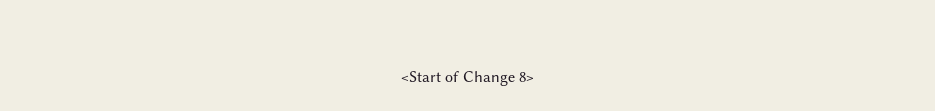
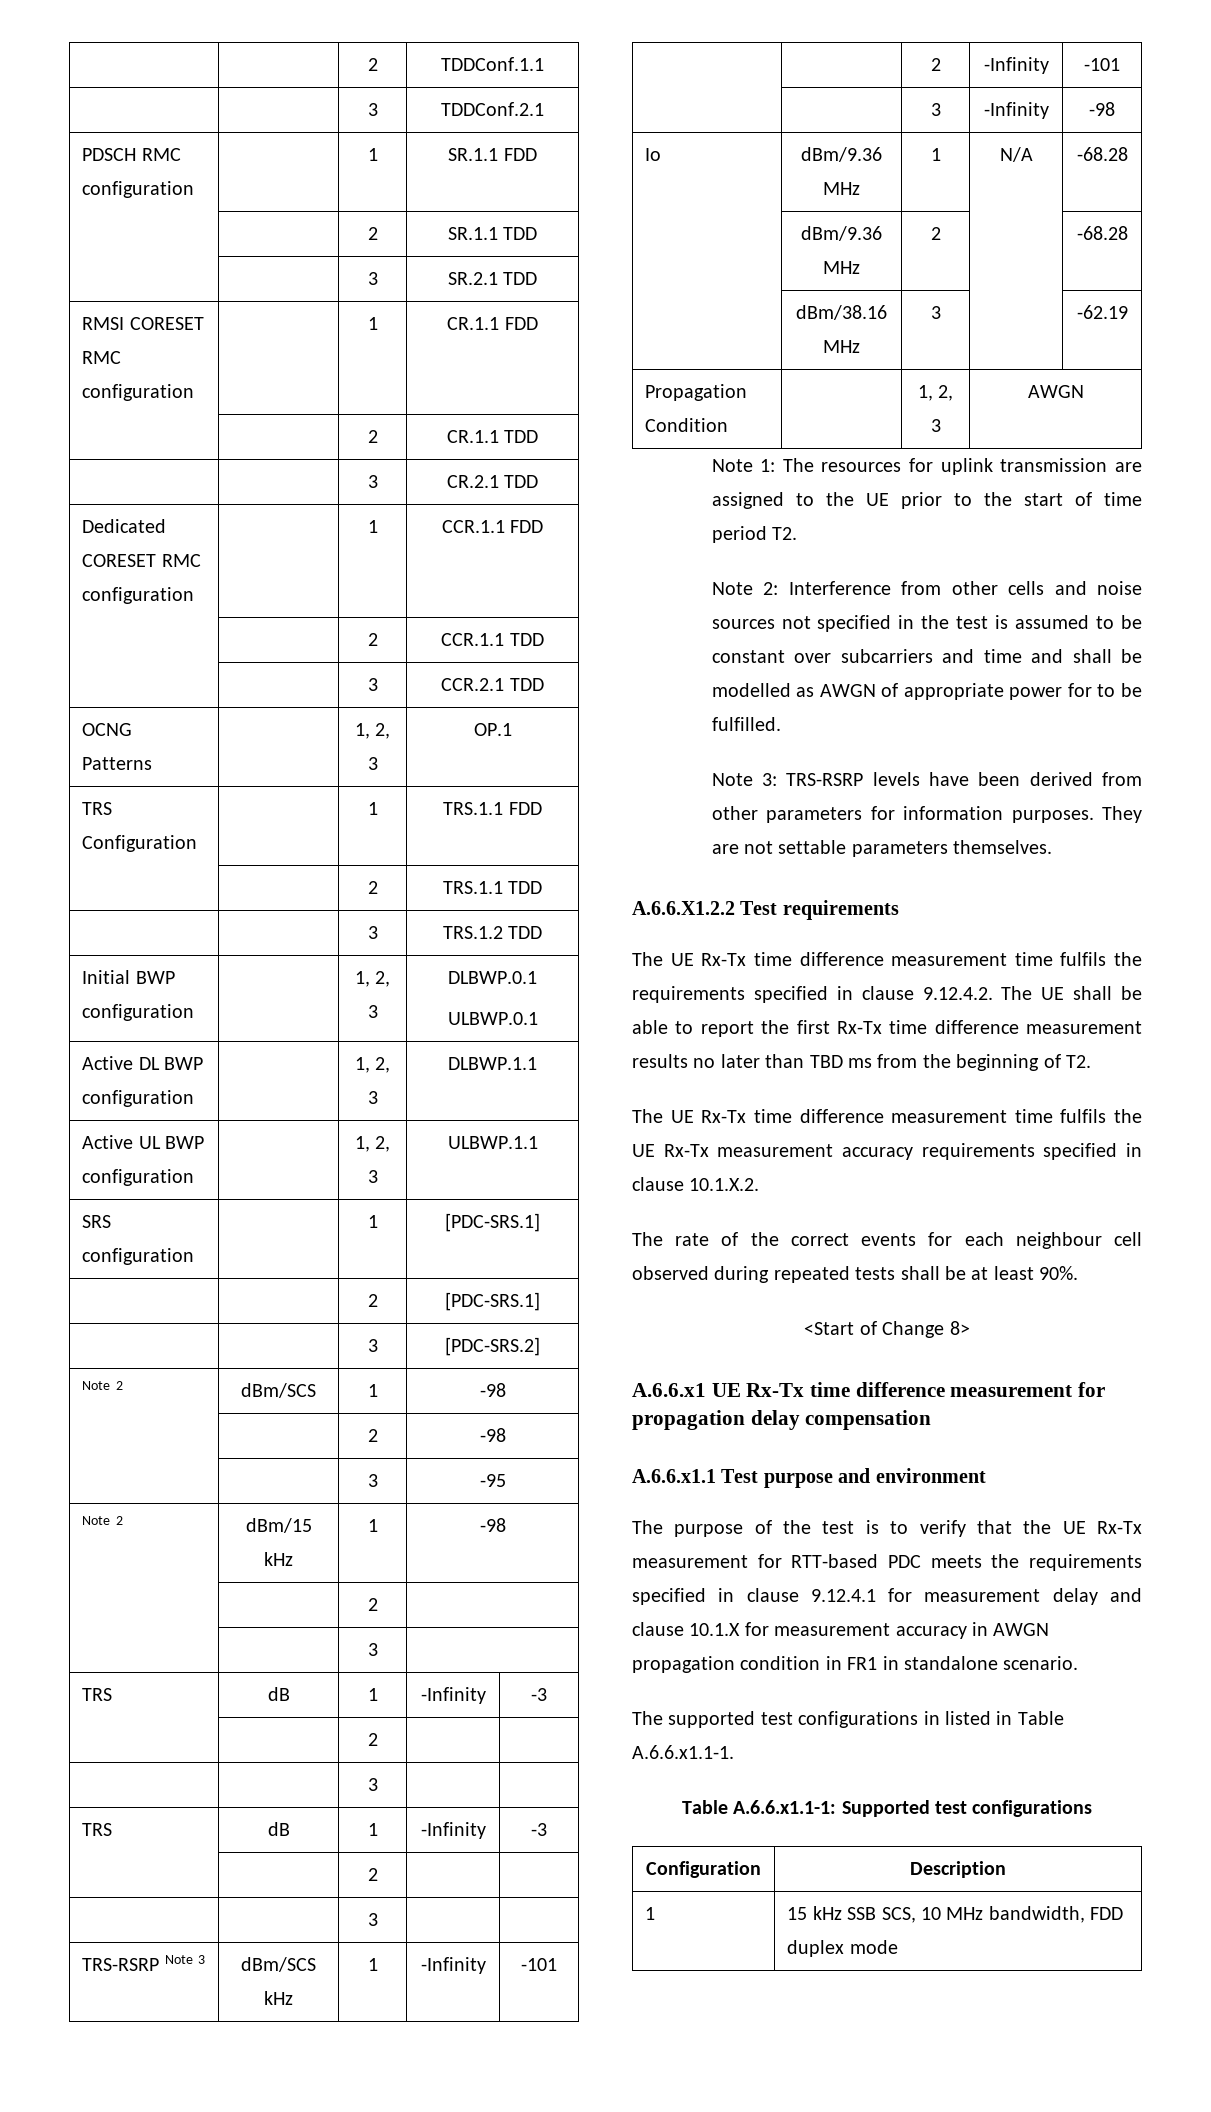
+ | | 2 | TDDConf.1.1
+ | | 3 | TDDConf.2.1
+ PDSCH RMC configuration | | 1 | SR.1.1 FDD
+ | | 2 | SR.1.1 TDD
+ | | 3 | SR.2.1 TDD
+ RMSI CORESET RMC configuration | | 1 | CR.1.1 FDD
+ | | 2 | CR.1.1 TDD
+ | | 3 | CR.2.1 TDD
+ Dedicated CORESET RMC configuration | | 1 | CCR.1.1 FDD
+ | | 2 | CCR.1.1 TDD
+ | | 3 | CCR.2.1 TDD
+ OCNG Patterns | | 1, 2, 3 | OP.1
+ TRS Configuration | | 1 | TRS.1.1 FDD
+ | | 2 | TRS.1.1 TDD
+ | | 3 | TRS.1.2 TDD
+ Initial BWP configuration | | 1, 2, 3 | DLBWP.0.1
+ ULBWP.0.1
+ Active DL BWP configuration | | 1, 2, 3 | DLBWP.1.1
+ Active UL BWP configuration | | 1, 2, 3 | ULBWP.1.1
+ SRS configuration | | 1 | [PDC-SRS.1]
+ | | 2 | [PDC-SRS.1]
+ | | 3 | [PDC-SRS.2]
+ Note 2 | dBm/SCS | 1 | -98
+ | | 2 | -98
+ | | 3 | -95
+ Note 2 | dBm/15 kHz | 1 | -98
+ | | 2 |
+ | | 3 |
+ TRS | dB | 1 | -Infinity | -3
+ | | 2 | |
+ | | 3 | |
+ TRS | dB | 1 | -Infinity | -3
+ | | 2 | |
+ | | 3 | |
+ TRS-RSRP Note 3 | dBm/SCS kHz | 1 | -Infinity | -101
+ | | 2 | -Infinity | -101
+ | | 3 | -Infinity | -98
+ Io | dBm/9.36 MHz | 1 | N/A | -68.28
+ | dBm/9.36 MHz | 2 | | -68.28
+ | dBm/38.16 MHz | 3 | | -62.19
+ Propagation Condition | | 1, 2, 3 | AWGN
+ Note 1: The resources for uplink transmission are assigned to the UE prior to the start of time period T2.
+ Note 2: Interference from other cells and noise sources not specified in the test is assumed to be constant over subcarriers and time and shall be modelled as AWGN of appropriate power for to be fulfilled.
+ Note 3: TRS-RSRP levels have been derived from other parameters for information purposes. They are not settable parameters themselves.
+ A.6.6.X1.2.2 Test requirements
+ The UE Rx-Tx time difference measurement time fulfils the requirements specified in clause 9.12.4.2. The UE shall be able to report the first Rx-Tx time difference measurement results no later than TBD ms from the beginning of T2.
+ The UE Rx-Tx time difference measurement time fulfils the UE Rx-Tx measurement accuracy requirements specified in clause 10.1.X.2.
+ The rate of the correct events for each neighbour cell observed during repeated tests shall be at least 90%.
  <Start of Change 8>
+ A.6.6.x1 UE Rx-Tx time difference measurement for propagation delay compensation
+ A.6.6.x1.1 Test purpose and environment
+ The purpose of the test is to verify that the UE Rx-Tx measurement for RTT-based PDC meets the requirements specified in clause 9.12.4.1 for measurement delay and clause 10.1.X for measurement accuracy in AWGN propagation condition in FR1 in standalone scenario.
+ The supported test configurations in listed in Table A.6.6.x1.1-1.
+ Table A.6.6.x1.1-1: Supported test configurations
+ Configuration | Description
+ 1 | 15 kHz SSB SCS, 10 MHz bandwidth, FDD duplex mode

